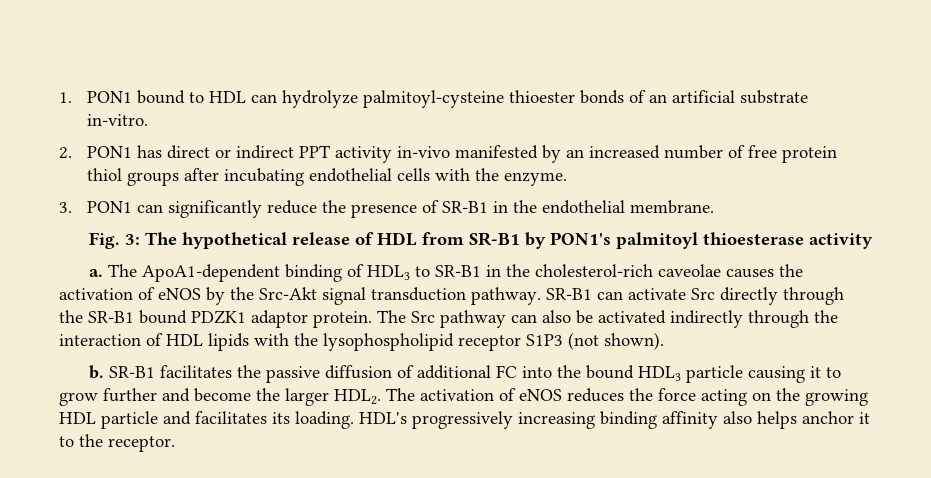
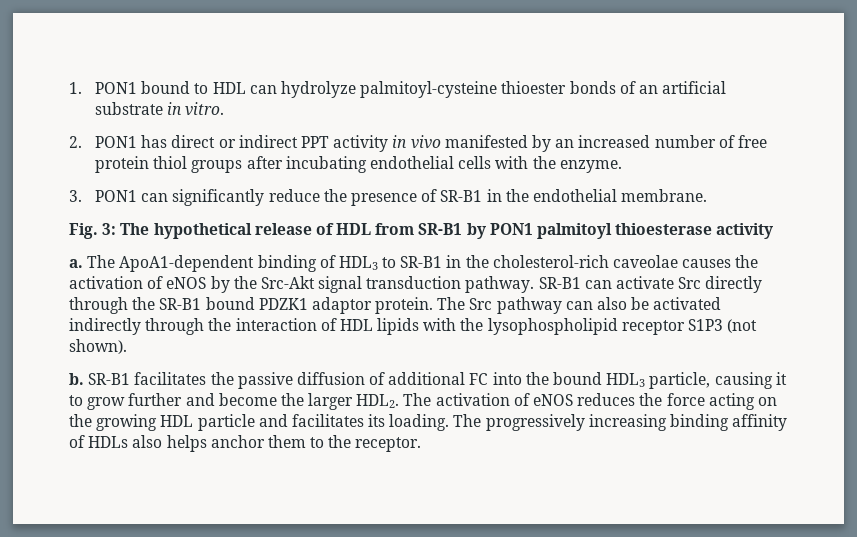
- 1. PON1 bound to HDL can hydrolyze palmitoyl-cysteine thioester bonds of an artificial substrate in-vitro.
+ 1. PON1 bound to HDL can hydrolyze palmitoyl-cysteine thioester bonds of an artificial substrate in vitro.
- 2. PON1 has direct or indirect PPT activity in-vivo manifested by an increased number of free protein thiol groups after incubating endothelial cells with the enzyme.
+ 2. PON1 has direct or indirect PPT activity in vivo manifested by an increased number of free protein thiol groups after incubating endothelial cells with the enzyme.
- Fig. 3: The hypothetical release of HDL from SR-B1 by PON1's palmitoyl thioesterase activity
+ Fig. 3: The hypothetical release of HDL from SR-B1 by PON1 palmitoyl thioesterase activity
- SR-B1 facilitates the passive diffusion of additional FC into the bound HDL3 particle causing it to grow further and become the larger HDL2.
+ SR-B1 facilitates the passive diffusion of additional FC into the bound HDL3 particle, causing it to grow further and become the larger HDL2.
- HDL's progressively increasing binding affinity also helps anchor it to the receptor.
+ The progressively increasing binding affinity of HDLs also helps anchor them to the receptor.

